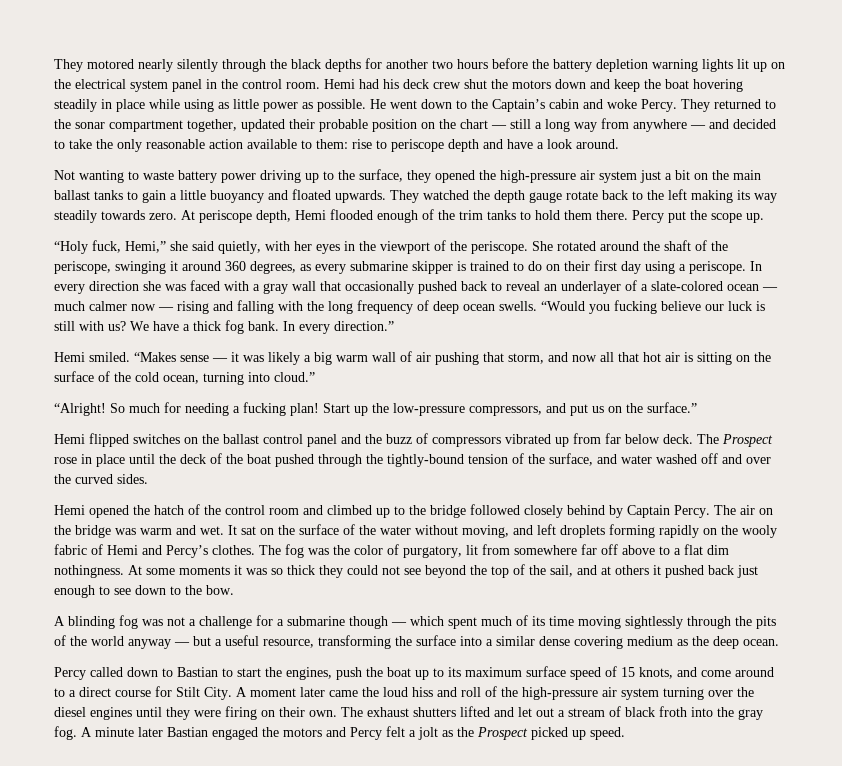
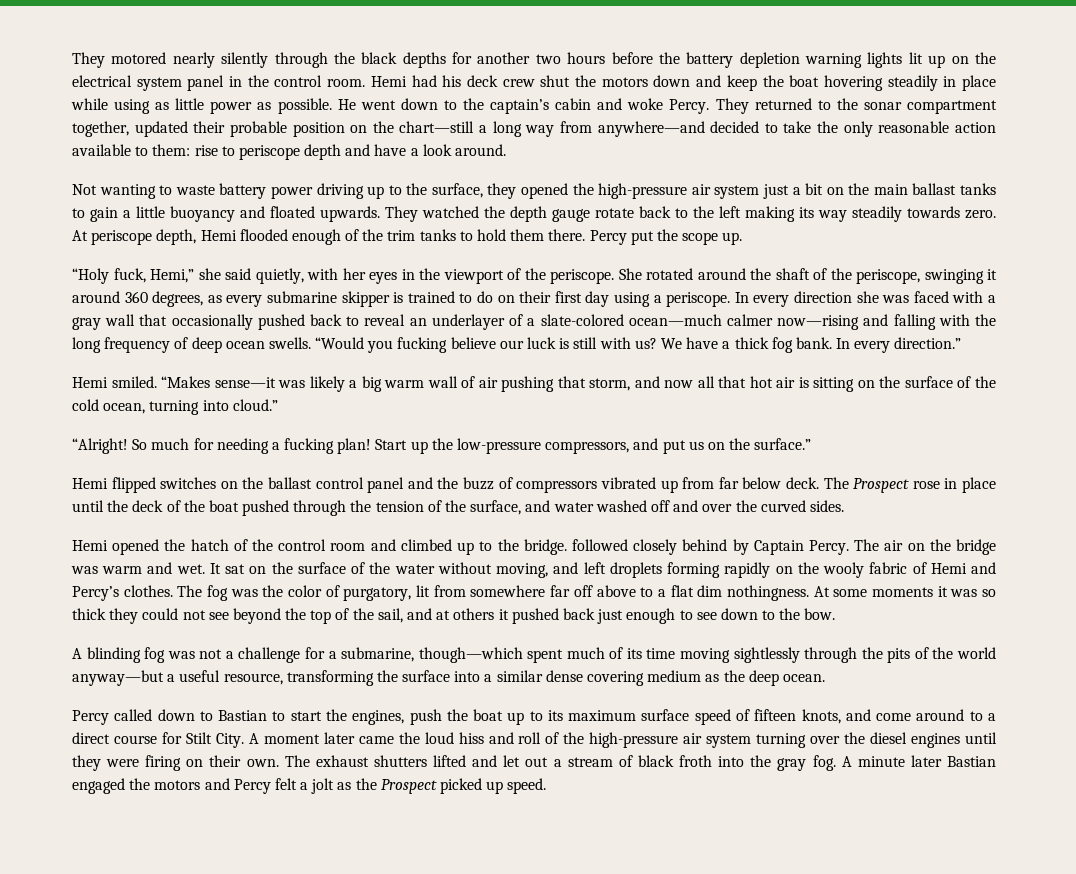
- He went down to the Captain’s cabin and woke Percy.
+ He went down to the captain’s cabin and woke Percy.
- They returned to the sonar compartment together, updated their probable position on the chart — still a long way from anywhere — and decided to take the only reasonable action available to them: rise to periscope depth and have a look around.
+ They returned to the sonar compartment together, updated their probable position on the chart—still a long way from anywhere—and decided to take the only reasonable action available to them: rise to periscope depth and have a look around.
- In every direction she was faced with a gray wall that occasionally pushed back to reveal an underlayer of a slate-colored ocean — much calmer now — rising and falling with the long frequency of deep ocean swells.
+ In every direction she was faced with a gray wall that occasionally pushed back to reveal an underlayer of a slate-colored ocean—much calmer now—rising and falling with the long frequency of deep ocean swells.
- “Makes sense — it was likely a big warm wall of air pushing that storm, and now all that hot air is sitting on the surface of the cold ocean, turning into cloud.”
+ “Makes sense—it was likely a big warm wall of air pushing that storm, and now all that hot air is sitting on the surface of the cold ocean, turning into cloud.”
- The Prospect rose in place until the deck of the boat pushed through the tightly-bound tension of the surface, and water washed off and over the curved sides.
+ The Prospect rose in place until the deck of the boat pushed through the tension of the surface, and water washed off and over the curved sides.
- Hemi opened the hatch of the control room and climbed up to the bridge followed closely behind by Captain Percy.
+ Hemi opened the hatch of the control room and climbed up to the bridge. followed closely behind by Captain Percy.
- A blinding fog was not a challenge for a submarine though — which spent much of its time moving sightlessly through the pits of the world anyway — but a useful resource, transforming the surface into a similar dense covering medium as the deep ocean.
+ A blinding fog was not a challenge for a submarine, though—which spent much of its time moving sightlessly through the pits of the world anyway—but a useful resource, transforming the surface into a similar dense covering medium as the deep ocean.
- Percy called down to Bastian to start the engines, push the boat up to its maximum surface speed of 15 knots, and come around to a direct course for Stilt City.
+ Percy called down to Bastian to start the engines, push the boat up to its maximum surface speed of fifteen knots, and come around to a direct course for Stilt City.

